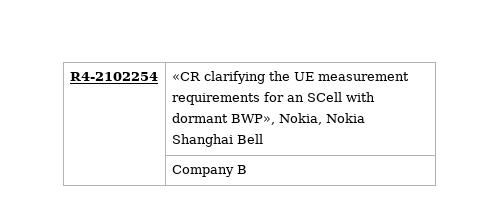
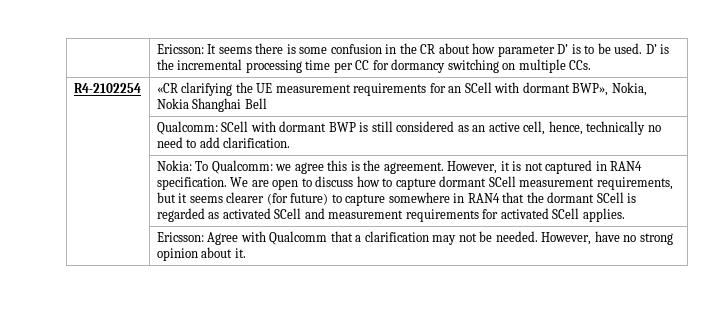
+ | Ericsson: It seems there is some confusion in the CR about how parameter D’ is to be used. D’ is the incremental processing time per CC for dormancy switching on multiple CCs.
- | Company B
+ | Qualcomm: SCell with dormant BWP is still considered as an active cell, hence, technically no need to add clarification.
+ | Nokia: To Qualcomm: we agree this is the agreement. However, it is not captured in RAN4 specification. We are open to discuss how to capture dormant SCell measurement requirements, but it seems clearer (for future) to capture somewhere in RAN4 that the dormant SCell is regarded as activated SCell and measurement requirements for activated SCell applies.
+ | Ericsson: Agree with Qualcomm that a clarification may not be needed. However, have no strong opinion about it.

